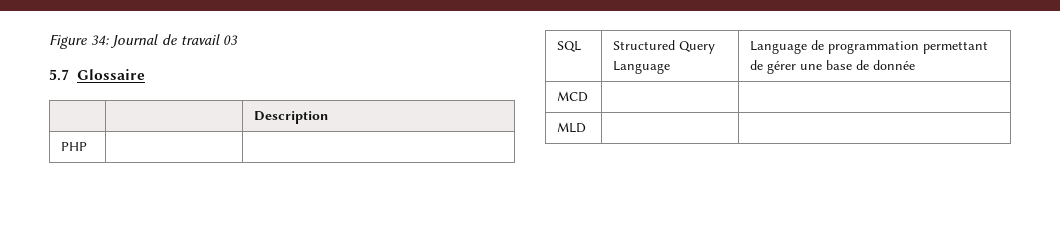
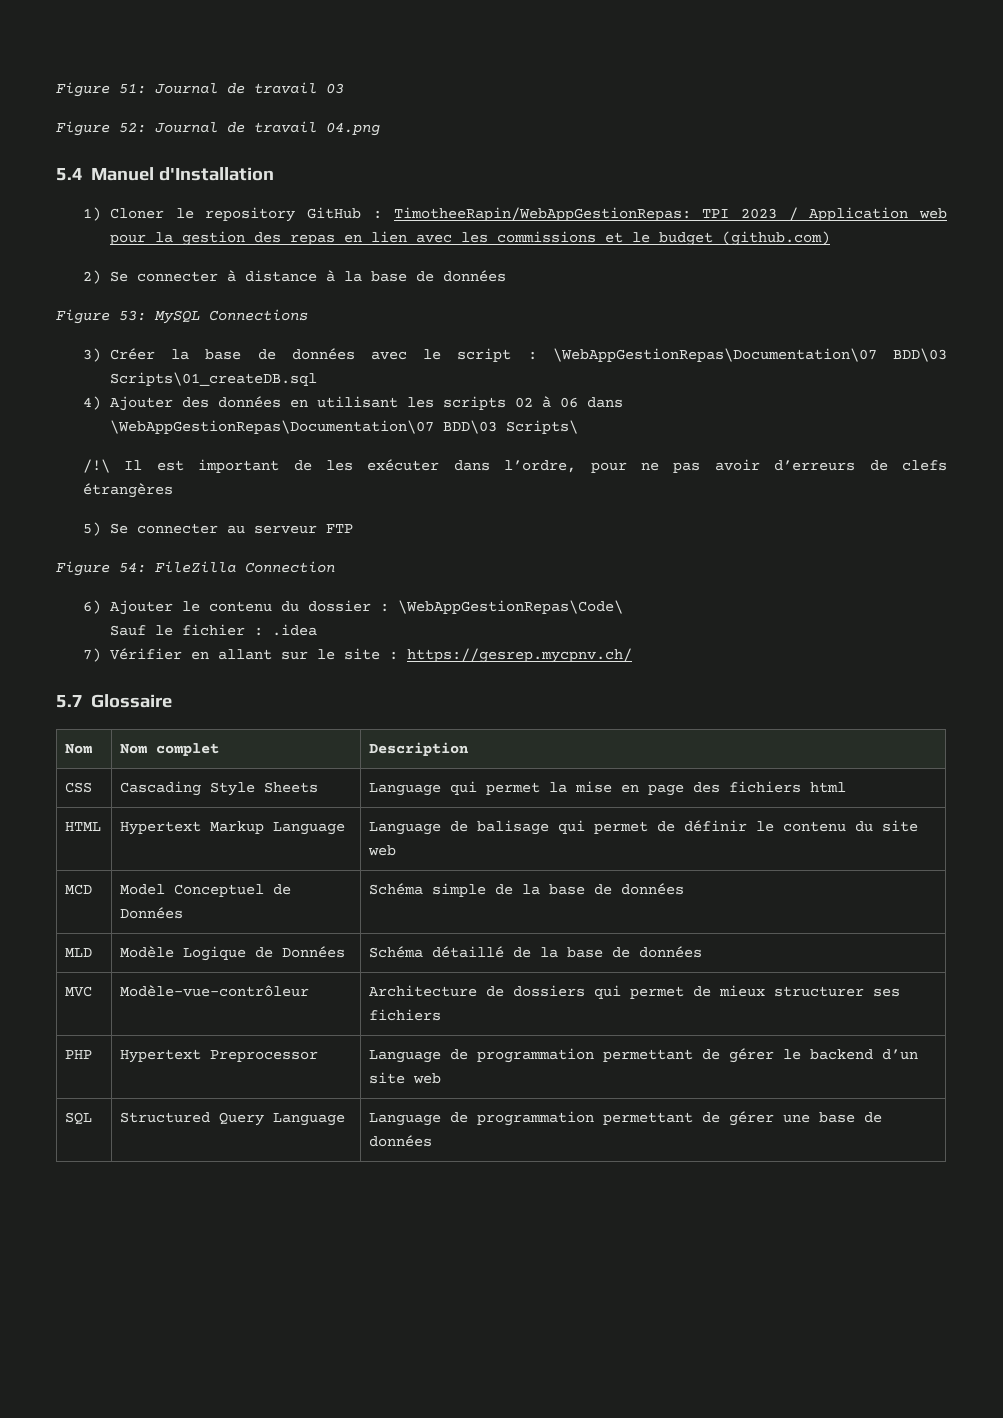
- Figure 34: Journal de travail 03
+ Figure 51: Journal de travail 03
+ Figure 52: Journal de travail 04.png
+ 5.4 Manuel d'Installation
+ 1) Cloner le repository GitHub : TimotheeRapin/WebAppGestionRepas: TPI 2023 / Application web pour la gestion des repas en lien avec les commissions et le budget (github.com)
+ 2) Se connecter à distance à la base de données
+ Figure 53: MySQL Connections
+ 3) Créer la base de données avec le script : \WebAppGestionRepas\Documentation\07 BDD\03 Scripts\01_createDB.sql
+ 4) Ajouter des données en utilisant les scripts 02 à 06 dans \WebAppGestionRepas\Documentation\07 BDD\03 Scripts\
+ /!\ Il est important de les exécuter dans l’ordre, pour ne pas avoir d’erreurs de clefs étrangères
+ 5) Se connecter au serveur FTP
+ Figure 54: FileZilla Connection
+ 6) Ajouter le contenu du dossier : \WebAppGestionRepas\Code\
+ Sauf le fichier : .idea
+ 7) Vérifier en allant sur le site : https://gesrep.mycpnv.ch/
  5.7 Glossaire
- | | Description
- PHP | |
+ Nom | Nom complet | Description
+ CSS | Cascading Style Sheets | Language qui permet la mise en page des fichiers html
+ HTML | Hypertext Markup Language | Language de balisage qui permet de définir le contenu du site web
+ MCD | Model Conceptuel de Données | Schéma simple de la base de données
+ MLD | Modèle Logique de Données | Schéma détaillé de la base de données
+ MVC | Modèle-vue-contrôleur | Architecture de dossiers qui permet de mieux structurer ses fichiers
+ PHP | Hypertext Preprocessor | Language de programmation permettant de gérer le backend d’un site web
- SQL | Structured Query Language | Language de programmation permettant de gérer une base de donnée
- MCD | |
- MLD | |
+ SQL | Structured Query Language | Language de programmation permettant de gérer une base de données

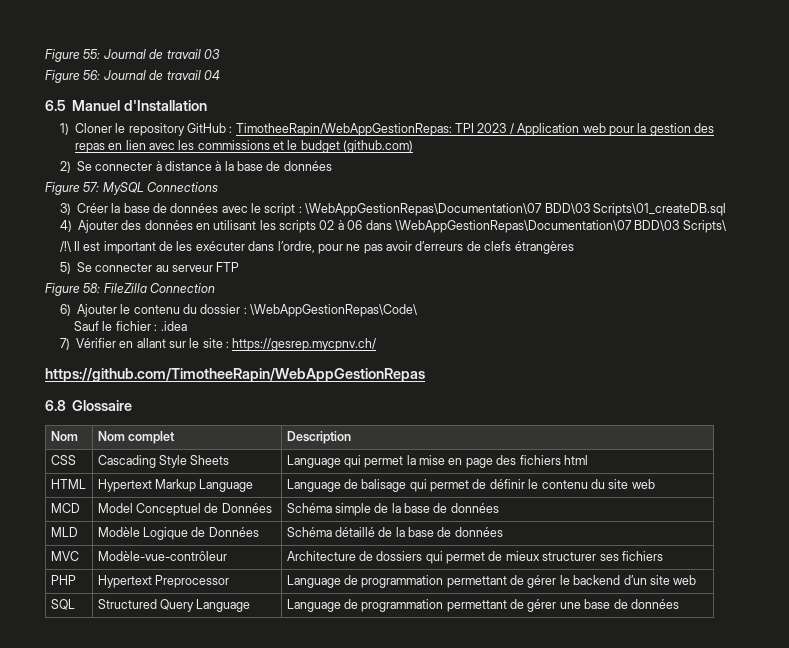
- Figure 51: Journal de travail 03
+ Figure 55: Journal de travail 03
- Figure 52: Journal de travail 04.png
- 5.4 Manuel d'Installation
+ Figure 56: Journal de travail 04
+ 6.5 Manuel d'Installation
- Figure 53: MySQL Connections
+ Figure 57: MySQL Connections
- Figure 54: FileZilla Connection
+ Figure 58: FileZilla Connection
- 5.7 Glossaire
+ https://github.com/TimotheeRapin/WebAppGestionRepas
+ 6.8 Glossaire

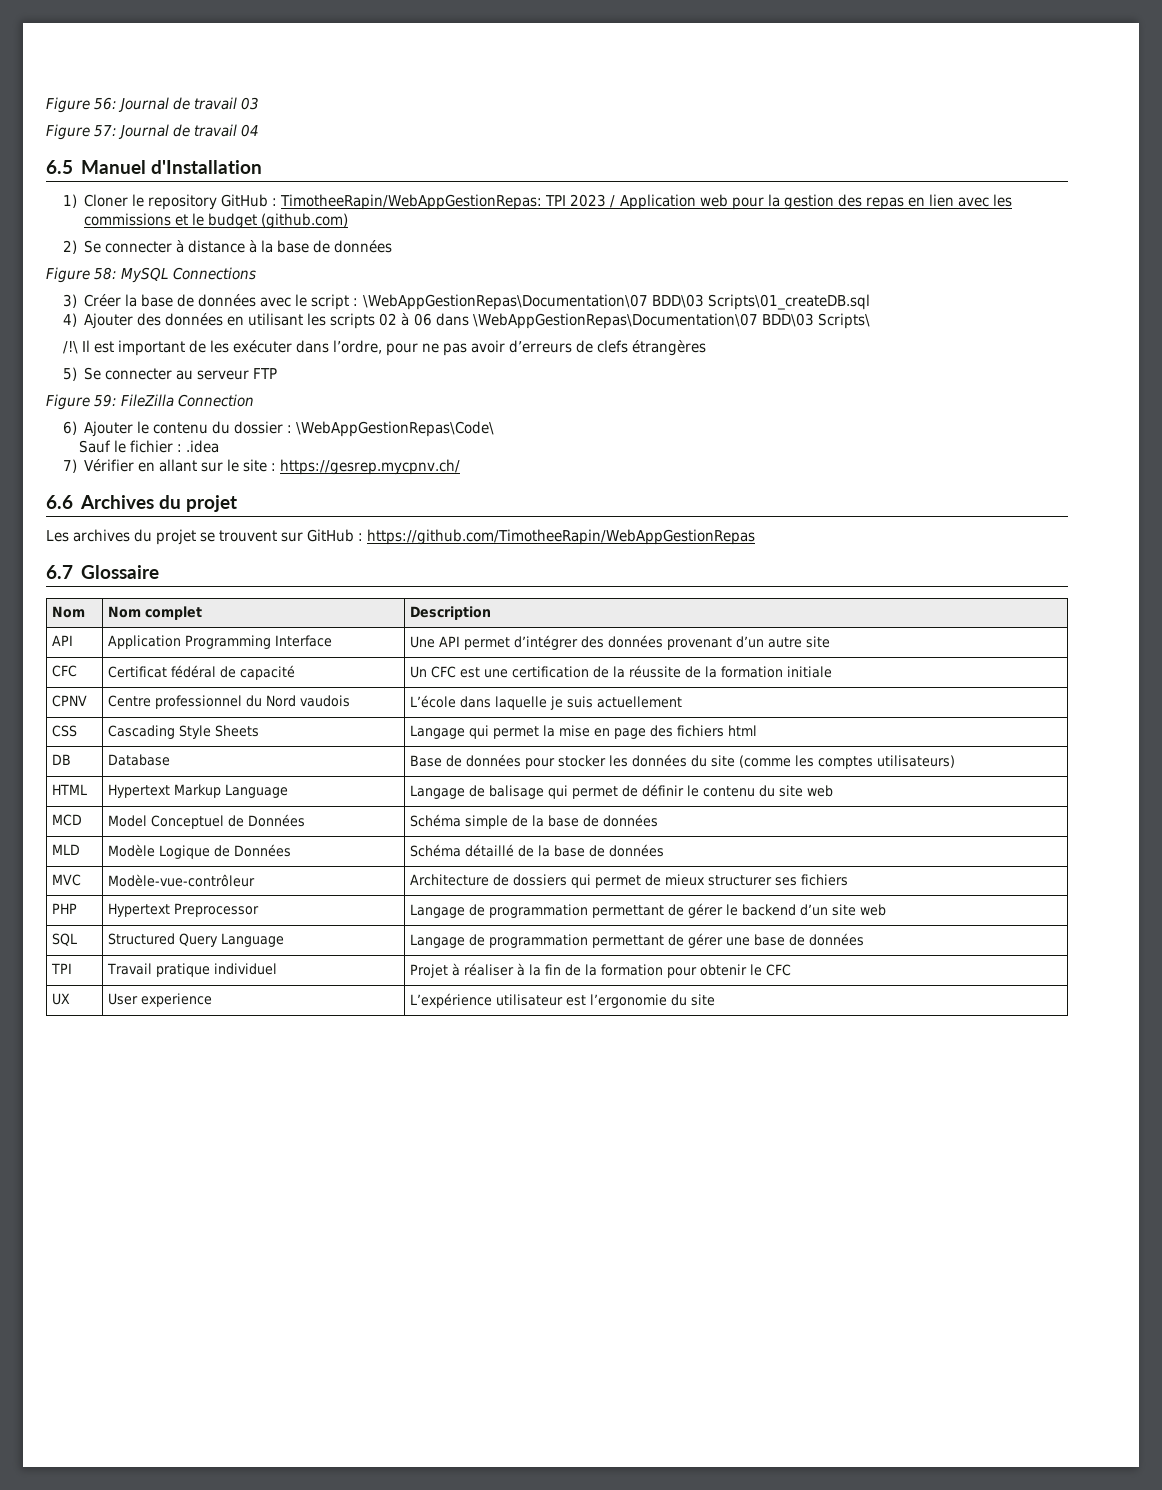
- Figure 55: Journal de travail 03
+ Figure 56: Journal de travail 03
- Figure 56: Journal de travail 04
+ Figure 57: Journal de travail 04
- Figure 57: MySQL Connections
+ Figure 58: MySQL Connections
- Figure 58: FileZilla Connection
+ Figure 59: FileZilla Connection
- https://github.com/TimotheeRapin/WebAppGestionRepas
+ 6.6 Archives du projet
+ Les archives du projet se trouvent sur GitHub : https://github.com/TimotheeRapin/WebAppGestionRepas
- 6.8 Glossaire
+ 6.7 Glossaire
+ API | Application Programming Interface | Une API permet d’intégrer des données provenant d’un autre site
+ CFC | Certificat fédéral de capacité | Un CFC est une certification de la réussite de la formation initiale
+ CPNV | Centre professionnel du Nord vaudois | L’école dans laquelle je suis actuellement
- CSS | Cascading Style Sheets | Language qui permet la mise en page des fichiers html
+ CSS | Cascading Style Sheets | Langage qui permet la mise en page des fichiers html
+ DB | Database | Base de données pour stocker les données du site (comme les comptes utilisateurs)
- HTML | Hypertext Markup Language | Language de balisage qui permet de définir le contenu du site web
+ HTML | Hypertext Markup Language | Langage de balisage qui permet de définir le contenu du site web
- PHP | Hypertext Preprocessor | Language de programmation permettant de gérer le backend d’un site web
+ PHP | Hypertext Preprocessor | Langage de programmation permettant de gérer le backend d’un site web
- SQL | Structured Query Language | Language de programmation permettant de gérer une base de données
+ SQL | Structured Query Language | Langage de programmation permettant de gérer une base de données
+ TPI | Travail pratique individuel | Projet à réaliser à la fin de la formation pour obtenir le CFC
+ UX | User experience | L’expérience utilisateur est l’ergonomie du site

